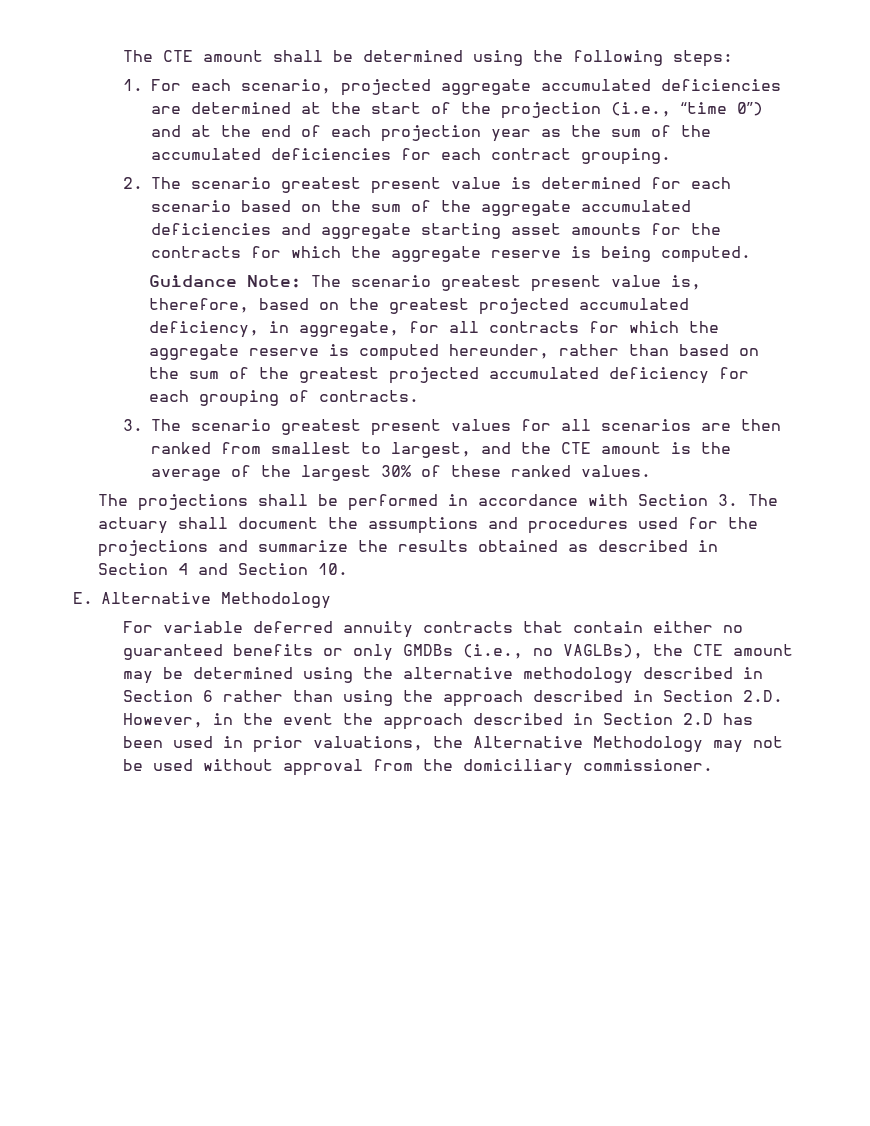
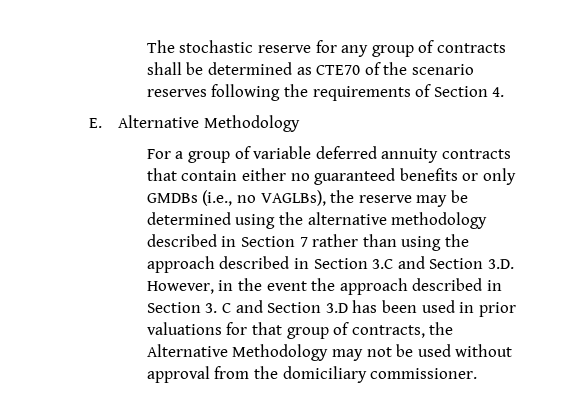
- The CTE amount shall be determined using the following steps:
- 1. For each scenario, projected aggregate accumulated deficiencies are determined at the start of the projection (i.e., “time 0”) and at the end of each projection year as the sum of the accumulated deficiencies for each contract grouping.
- 2. The scenario greatest present value is determined for each scenario based on the sum of the aggregate accumulated deficiencies and aggregate starting asset amounts for the contracts for which the aggregate reserve is being computed.
- Guidance Note: The scenario greatest present value is, therefore, based on the greatest projected accumulated deficiency, in aggregate, for all contracts for which the aggregate reserve is computed hereunder, rather than based on the sum of the greatest projected accumulated deficiency for each grouping of contracts.
- 3. The scenario greatest present values for all scenarios are then ranked from smallest to largest, and the CTE amount is the average of the largest 30% of these ranked values.
- The projections shall be performed in accordance with Section 3. The actuary shall document the assumptions and procedures used for the projections and summarize the results obtained as described in Section 4 and Section 10.
+ The stochastic reserve for any group of contracts shall be determined as CTE70 of the scenario reserves following the requirements of Section 4.
- For variable deferred annuity contracts that contain either no guaranteed benefits or only GMDBs (i.e., no VAGLBs), the CTE amount may be determined using the alternative methodology described in Section 6 rather than using the approach described in Section 2.D. However, in the event the approach described in Section 2.D has been used in prior valuations, the Alternative Methodology may not be used without approval from the domiciliary commissioner.
+ For a group of variable deferred annuity contracts that contain either no guaranteed benefits or only GMDBs (i.e., no VAGLBs), the reserve may be determined using the alternative methodology described in Section 7 rather than using the approach described in Section 3.C and Section 3.D. However, in the event the approach described in Section 3. C and Section 3.D has been used in prior valuations for that group of contracts, the Alternative Methodology may not be used without approval from the domiciliary commissioner.

